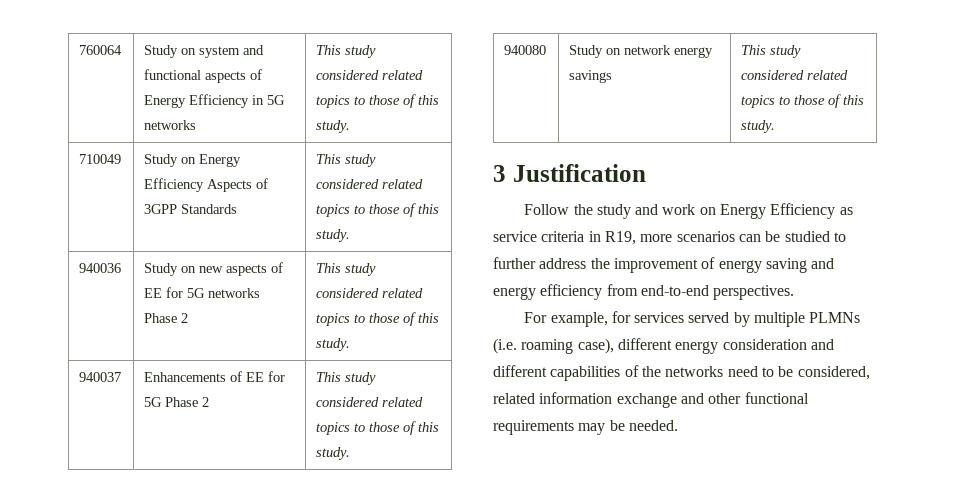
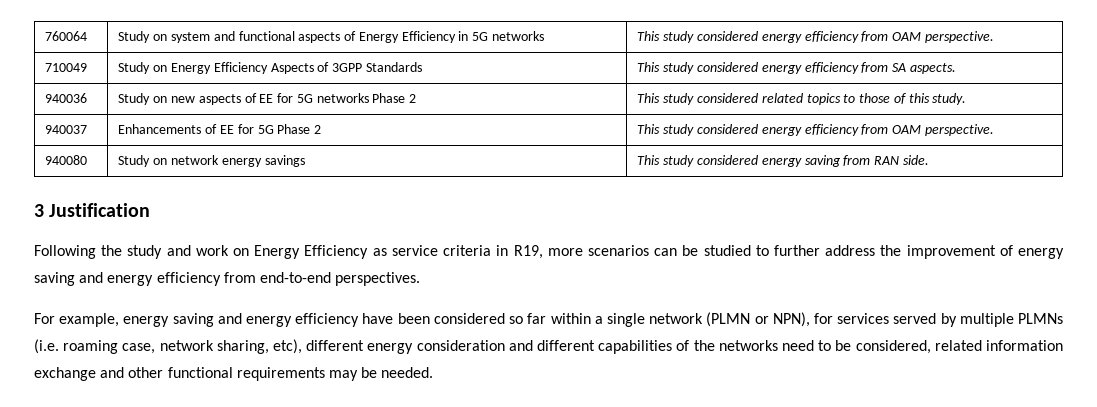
- 760064 | Study on system and functional aspects of Energy Efficiency in 5G networks | This study considered related topics to those of this study.
+ 760064 | Study on system and functional aspects of Energy Efficiency in 5G networks | This study considered energy efficiency from OAM perspective.
- 710049 | Study on Energy Efficiency Aspects of 3GPP Standards | This study considered related topics to those of this study.
+ 710049 | Study on Energy Efficiency Aspects of 3GPP Standards | This study considered energy efficiency from SA aspects.
- 940037 | Enhancements of EE for 5G Phase 2 | This study considered related topics to those of this study.
+ 940037 | Enhancements of EE for 5G Phase 2 | This study considered energy efficiency from OAM perspective.
- 940080 | Study on network energy savings | This study considered related topics to those of this study.
+ 940080 | Study on network energy savings | This study considered energy saving from RAN side.
- Follow the study and work on Energy Efficiency as service criteria in R19, more scenarios can be studied to further address the improvement of energy saving and energy efficiency from end-to-end perspectives.
+ Following the study and work on Energy Efficiency as service criteria in R19, more scenarios can be studied to further address the improvement of energy saving and energy efficiency from end-to-end perspectives.
- For example, for services served by multiple PLMNs (i.e. roaming case), different energy consideration and different capabilities of the networks need to be considered, related information exchange and other functional requirements may be needed.
+ For example, energy saving and energy efficiency have been considered so far within a single network (PLMN or NPN), for services served by multiple PLMNs (i.e. roaming case, network sharing, etc), different energy consideration and different capabilities of the networks need to be considered, related information exchange and other functional requirements may be needed.

